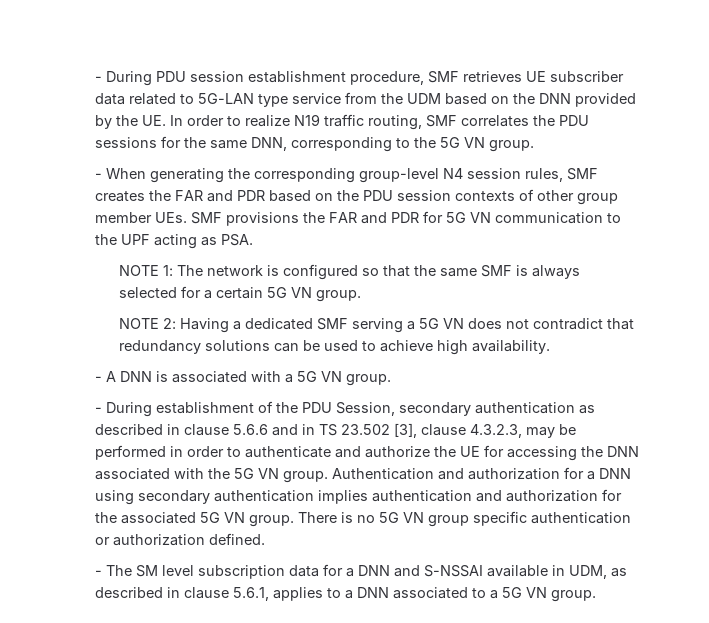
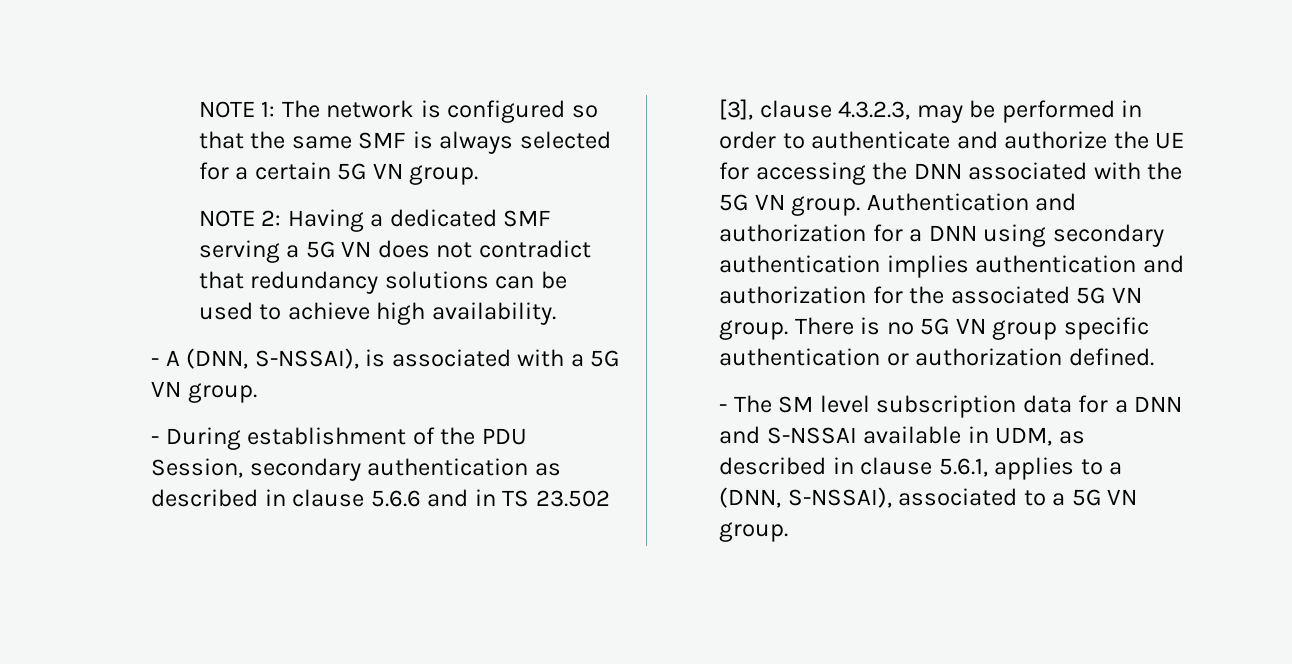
- - During PDU session establishment procedure, SMF retrieves UE subscriber data related to 5G-LAN type service from the UDM based on the DNN provided by the UE. In order to realize N19 traffic routing, SMF correlates the PDU sessions for the same DNN, corresponding to the 5G VN group.
- - When generating the corresponding group-level N4 session rules, SMF creates the FAR and PDR based on the PDU session contexts of other group member UEs. SMF provisions the FAR and PDR for 5G VN communication to the UPF acting as PSA.
- - A DNN is associated with a 5G VN group.
+ - A (DNN, S-NSSAI), is associated with a 5G VN group.
- - The SM level subscription data for a DNN and S-NSSAI available in UDM, as described in clause 5.6.1, applies to a DNN associated to a 5G VN group.
+ - The SM level subscription data for a DNN and S-NSSAI available in UDM, as described in clause 5.6.1, applies to a (DNN, S-NSSAI), associated to a 5G VN group.

